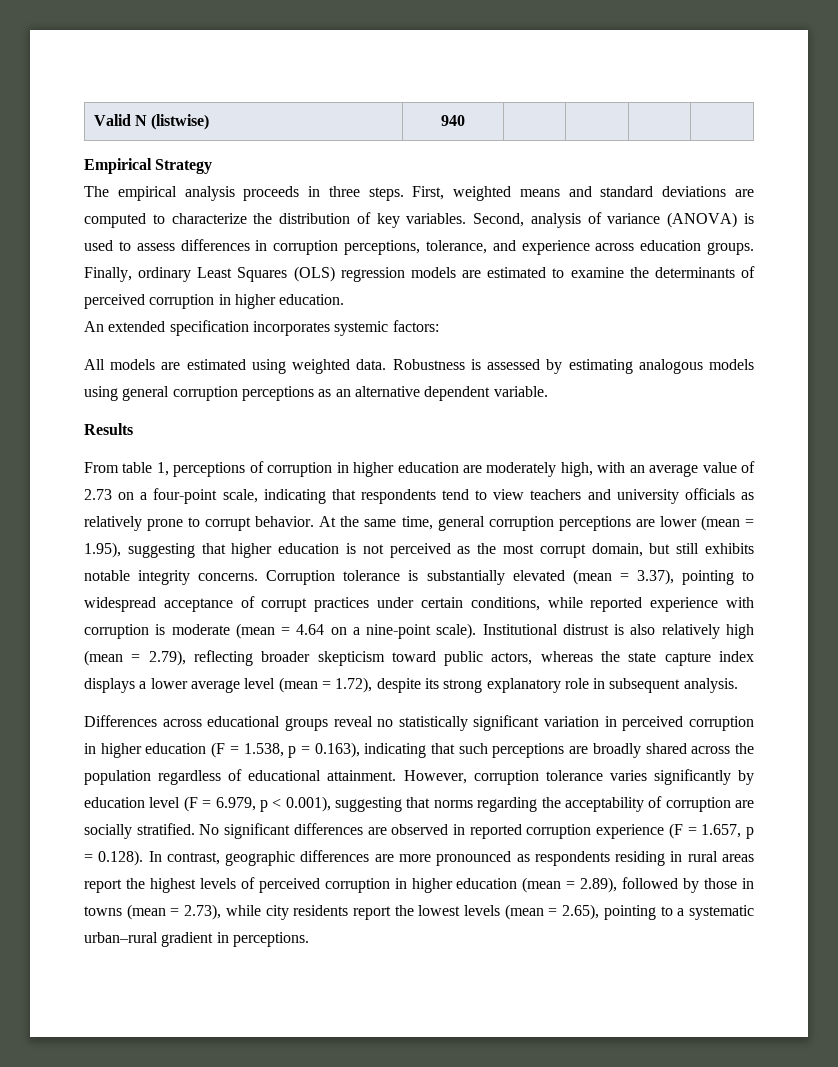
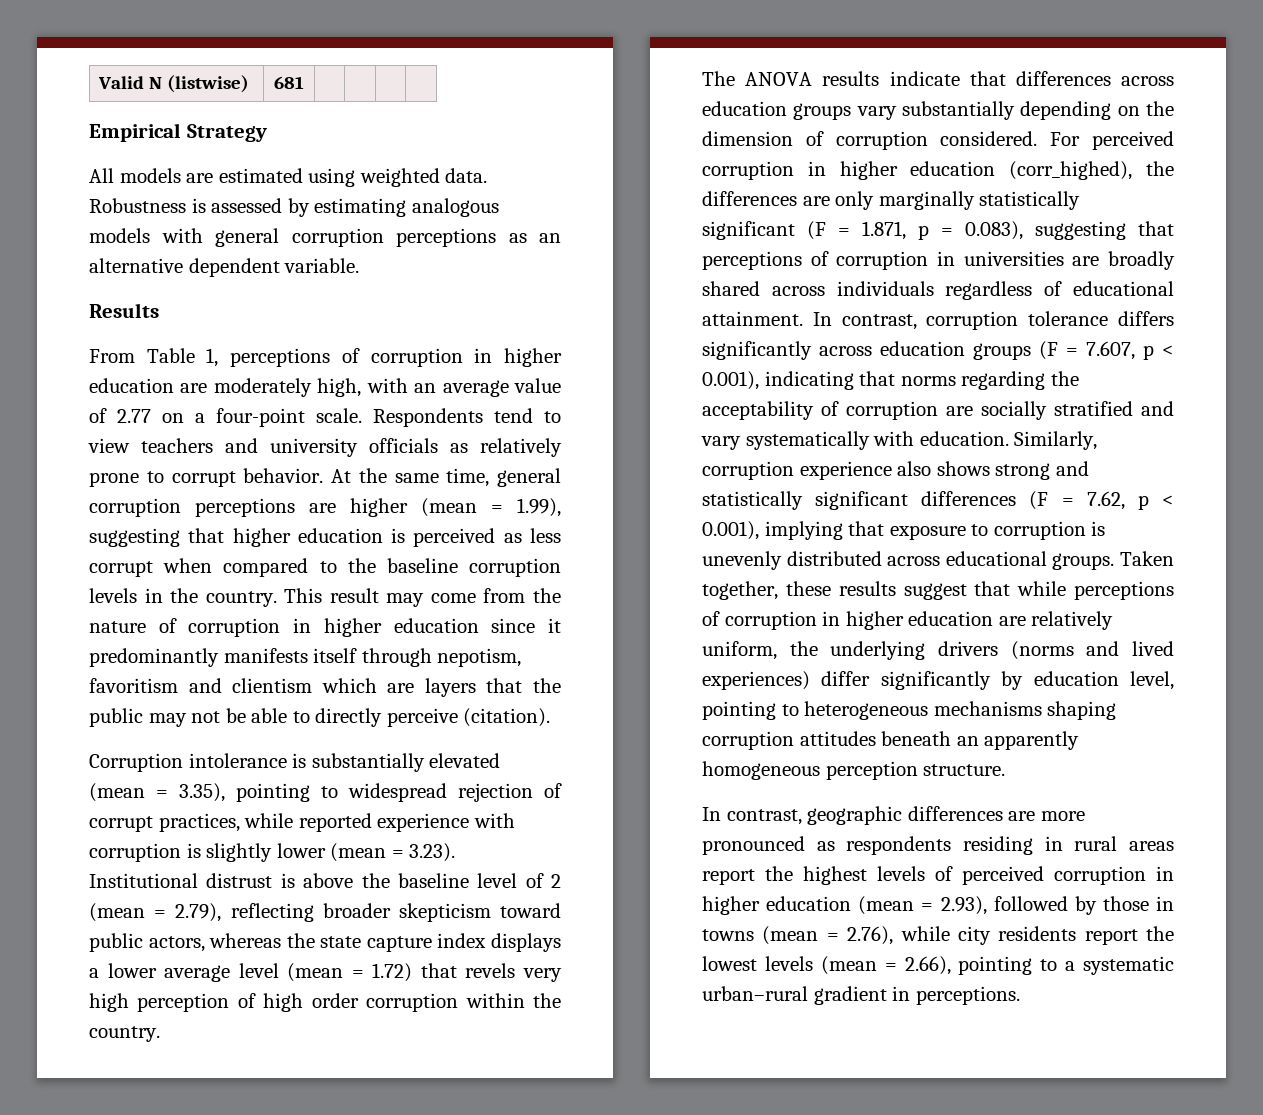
- Valid N (listwise) | 940 | | | |
+ Valid N (listwise) | 681 | | | |
- The empirical analysis proceeds in three steps. First, weighted means and standard deviations are computed to characterize the distribution of key variables. Second, analysis of variance (ANOVA) is used to assess differences in corruption perceptions, tolerance, and experience across education groups. Finally, ordinary Least Squares (OLS) regression models are estimated to examine the determinants of perceived corruption in higher education.
- An extended specification incorporates systemic factors:
- Robustness is assessed by estimating analogous models using general corruption perceptions as an alternative dependent variable.
+ Robustness is assessed by estimating analogous models with general corruption perceptions as an alternative dependent variable.
- From table 1, perceptions of corruption in higher education are moderately high, with an average value of 2.73 on a four-point scale, indicating that respondents tend to view teachers and university officials as relatively prone to corrupt behavior.
+ From Table 1, perceptions of corruption in higher education are moderately high, with an average value of 2.77 on a four-point scale. Respondents tend to view teachers and university officials as relatively prone to corrupt behavior.
- At the same time, general corruption perceptions are lower (mean = 1.95), suggesting that higher education is not perceived as the most corrupt domain, but still exhibits notable integrity concerns. Corruption tolerance is substantially elevated (mean = 3.37), pointing to widespread acceptance of corrupt practices under certain conditions, while reported experience with corruption is moderate (mean = 4.64 on a nine-point scale). Institutional distrust is also relatively high (mean = 2.79), reflecting broader skepticism toward public actors, whereas the state capture index displays a lower average level (mean = 1.72), despite its strong explanatory role in subsequent analysis.
- Differences across educational groups reveal no statistically significant variation in perceived corruption in higher education (F = 1.538, p = 0.163), indicating that such perceptions are broadly shared across the population regardless of educational attainment.
+ At the same time, general corruption perceptions are higher (mean = 1.99), suggesting that higher education is perceived as less corrupt when compared to the baseline corruption levels in the country. This result may come from the nature of corruption in higher education since it predominantly manifests itself through nepotism, favoritism and clientism which are layers that the public may not be able to directly perceive (citation).
+ Corruption intolerance is substantially elevated (mean = 3.35), pointing to widespread rejection of corrupt practices, while reported experience with corruption is slightly lower (mean = 3.23). Institutional distrust is above the baseline level of 2 (mean = 2.79), reflecting broader skepticism toward public actors, whereas the state capture index displays a lower average level (mean = 1.72) that revels very high perception of high order corruption within the country.
+ The ANOVA results indicate that differences across education groups vary substantially depending on the dimension of corruption considered. For perceived corruption in higher education (corr_highed), the differences are only marginally statistically significant (F = 1.871, p = 0.083), suggesting that perceptions of corruption in universities are broadly shared across individuals regardless of educational attainment.
- However, corruption tolerance varies significantly by education level (F = 6.979, p < 0.001), suggesting that norms regarding the acceptability of corruption are socially stratified. No significant differences are observed in reported corruption experience (F = 1.657, p = 0.128). In contrast, geographic differences are more pronounced as respondents residing in rural areas report the highest levels of perceived corruption in higher education (mean = 2.89), followed by those in towns (mean = 2.73), while city residents report the lowest levels (mean = 2.65), pointing to a systematic urban–rural gradient in perceptions.
+ In contrast, corruption tolerance differs significantly across education groups (F = 7.607, p < 0.001), indicating that norms regarding the acceptability of corruption are socially stratified and vary systematically with education. Similarly, corruption experience also shows strong and statistically significant differences (F = 7.62, p < 0.001), implying that exposure to corruption is unevenly distributed across educational groups. Taken together, these results suggest that while perceptions of corruption in higher education are relatively uniform, the underlying drivers (norms and lived experiences) differ significantly by education level, pointing to heterogeneous mechanisms shaping corruption attitudes beneath an apparently homogeneous perception structure.
+ In contrast, geographic differences are more pronounced as respondents residing in rural areas report the highest levels of perceived corruption in higher education (mean = 2.93), followed by those in towns (mean = 2.76), while city residents report the lowest levels (mean = 2.66), pointing to a systematic urban–rural gradient in perceptions.

